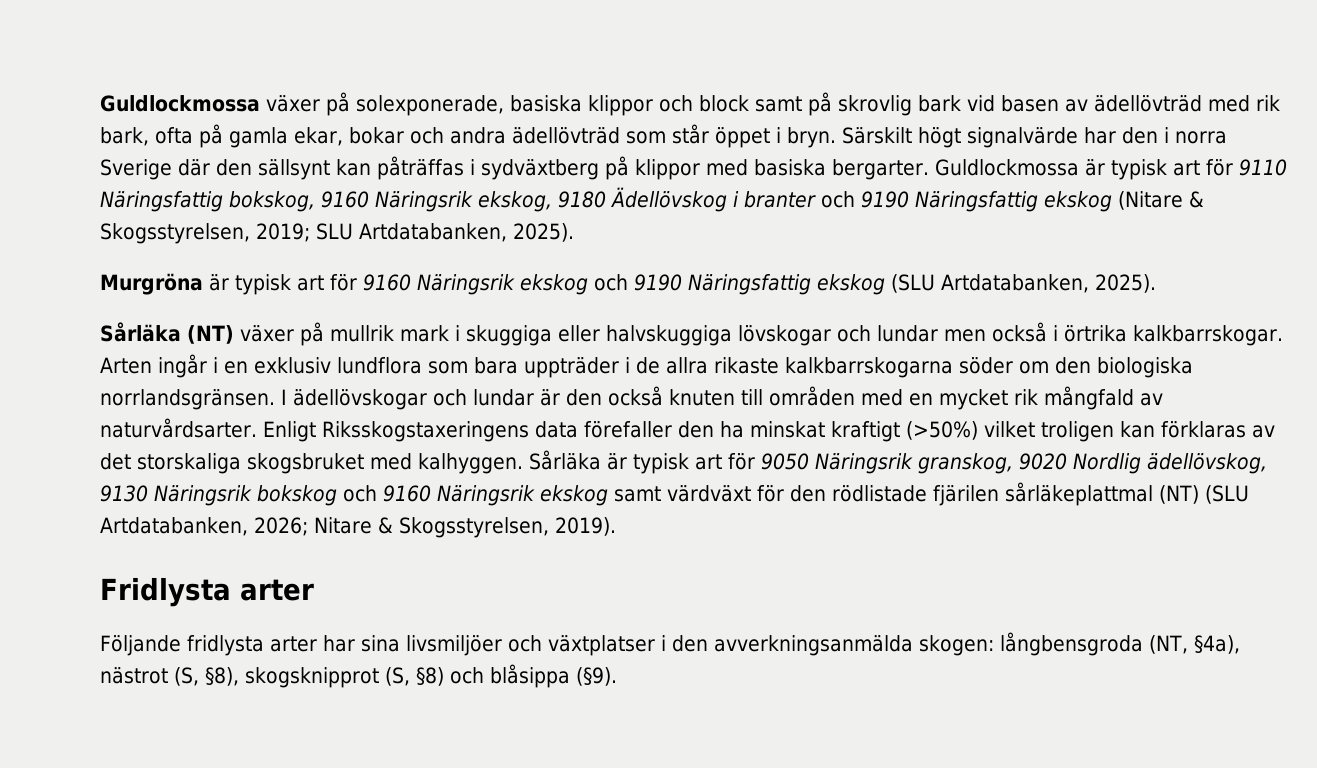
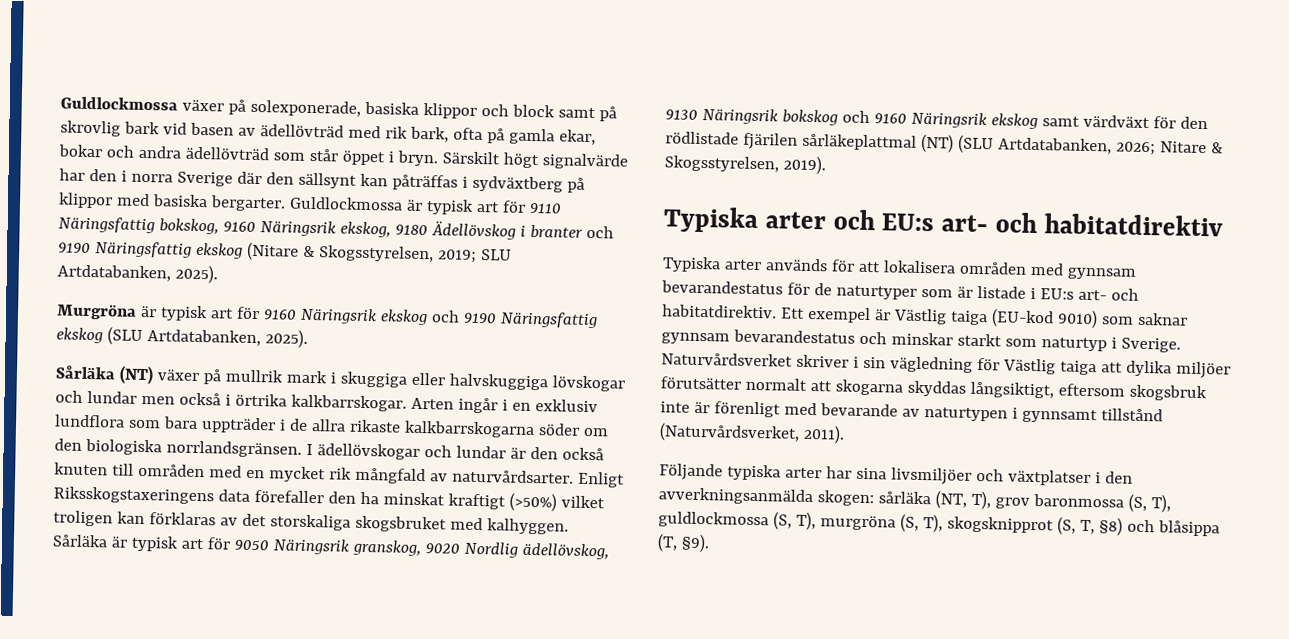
- Fridlysta arter
+ Typiska arter och EU:s art- och habitatdirektiv
+ Typiska arter används för att lokalisera områden med gynnsam bevarandestatus för de naturtyper som är listade i EU:s art- och habitatdirektiv. Ett exempel är Västlig taiga (EU-kod 9010) som saknar gynnsam bevarandestatus och minskar starkt som naturtyp i Sverige. Naturvårdsverket skriver i sin vägledning för Västlig taiga att dylika miljöer förutsätter normalt att skogarna skyddas långsiktigt, eftersom skogsbruk inte är förenligt med bevarande av naturtypen i gynnsamt tillstånd (Naturvårdsverket, 2011).
- Följande fridlysta arter har sina livsmiljöer och växtplatser i den avverkningsanmälda skogen: långbensgroda (NT, §4a), nästrot (S, §8), skogsknipprot (S, §8) och blåsippa (§9).
+ Följande typiska arter har sina livsmiljöer och växtplatser i den avverkningsanmälda skogen: sårläka (NT, T), grov baronmossa (S, T), guldlockmossa (S, T), murgröna (S, T), skogsknipprot (S, T, §8) och blåsippa (T, §9).

